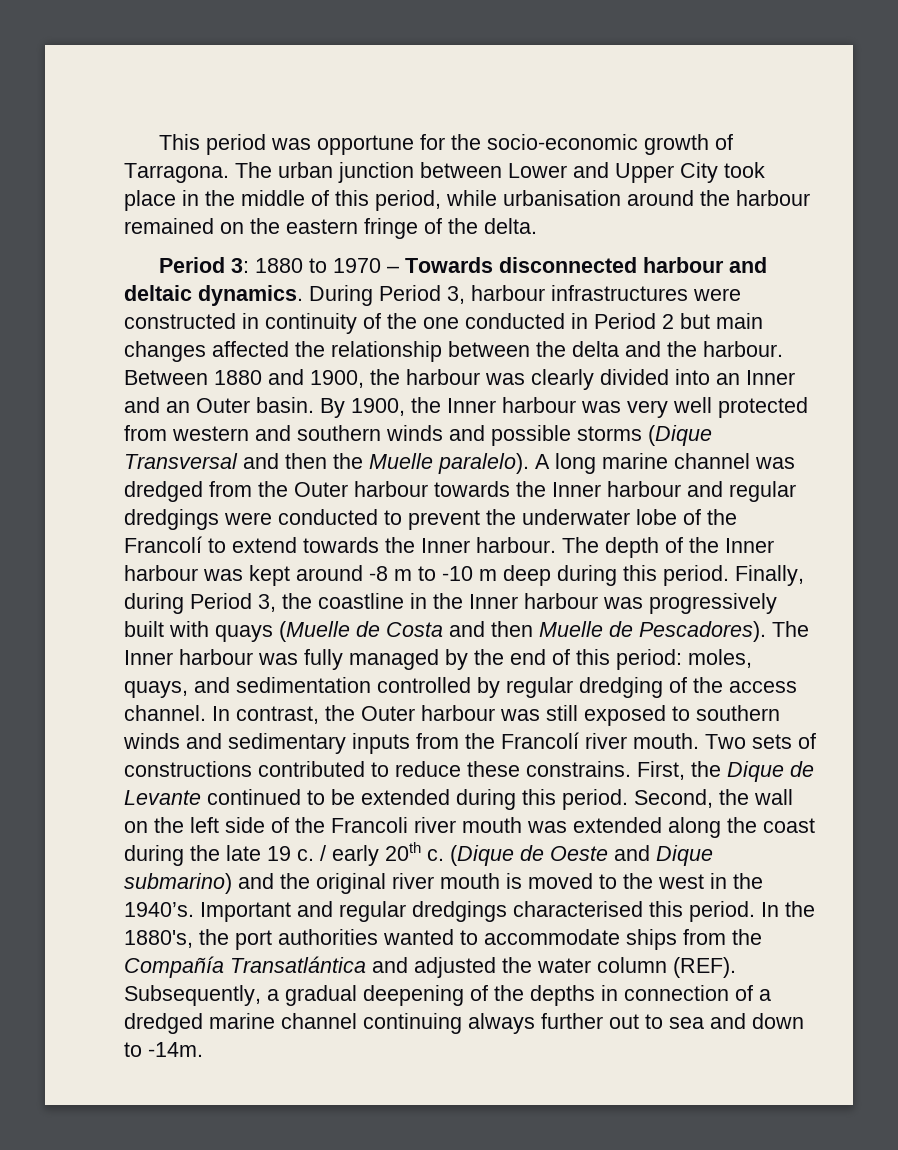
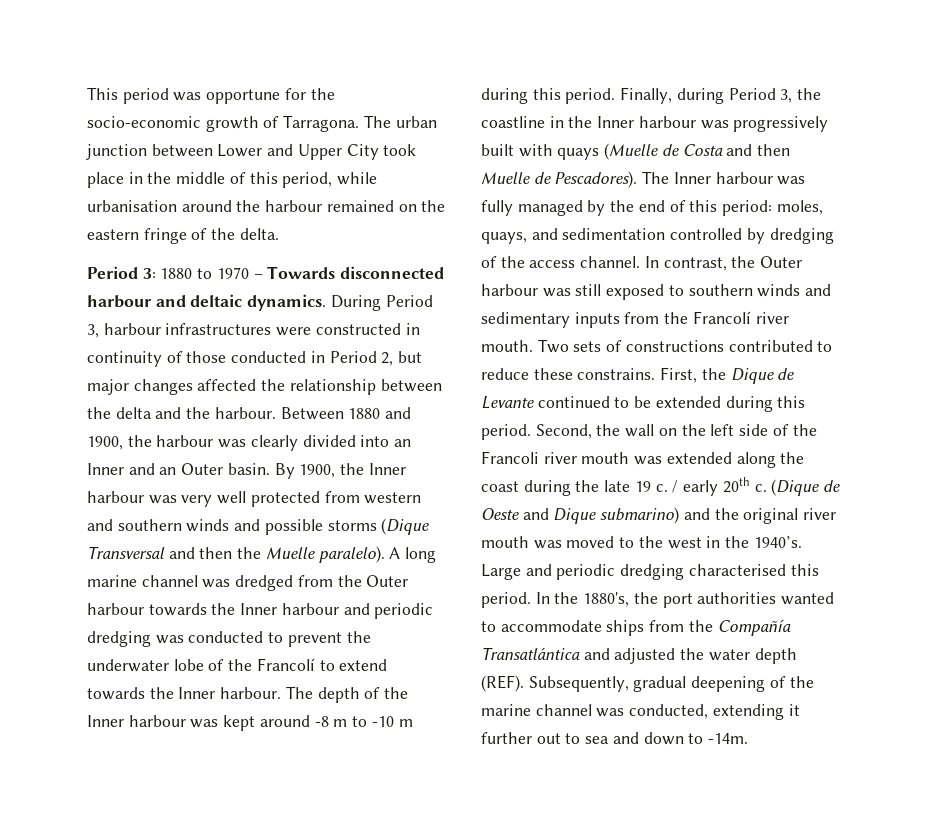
- During Period 3, harbour infrastructures were constructed in continuity of the one conducted in Period 2 but main changes affected the relationship between the delta and the harbour.
+ During Period 3, harbour infrastructures were constructed in continuity of those conducted in Period 2, but major changes affected the relationship between the delta and the harbour.
- A long marine channel was dredged from the Outer harbour towards the Inner harbour and regular dredgings were conducted to prevent the underwater lobe of the Francolí to extend towards the Inner harbour.
+ A long marine channel was dredged from the Outer harbour towards the Inner harbour and periodic dredging was conducted to prevent the underwater lobe of the Francolí to extend towards the Inner harbour.
- The depth of the Inner harbour was kept around -8 m to -10 m deep during this period.
+ The depth of the Inner harbour was kept around -8 m to -10 m during this period.
- The Inner harbour was fully managed by the end of this period: moles, quays, and sedimentation controlled by regular dredging of the access channel.
+ The Inner harbour was fully managed by the end of this period: moles, quays, and sedimentation controlled by dredging of the access channel.
- (Dique de Oeste and Dique submarino) and the original river mouth is moved to the west in the 1940’s.
+ (Dique de Oeste and Dique submarino) and the original river mouth was moved to the west in the 1940’s.
- Important and regular dredgings characterised this period.
+ Large and periodic dredging characterised this period.
- In the 1880's, the port authorities wanted to accommodate ships from the Compañía Transatlántica and adjusted the water column (REF).
+ In the 1880's, the port authorities wanted to accommodate ships from the Compañía Transatlántica and adjusted the water depth (REF).
- Subsequently, a gradual deepening of the depths in connection of a dredged marine channel continuing always further out to sea and down to -14m.
+ Subsequently, gradual deepening of the marine channel was conducted, extending it further out to sea and down to -14m.

